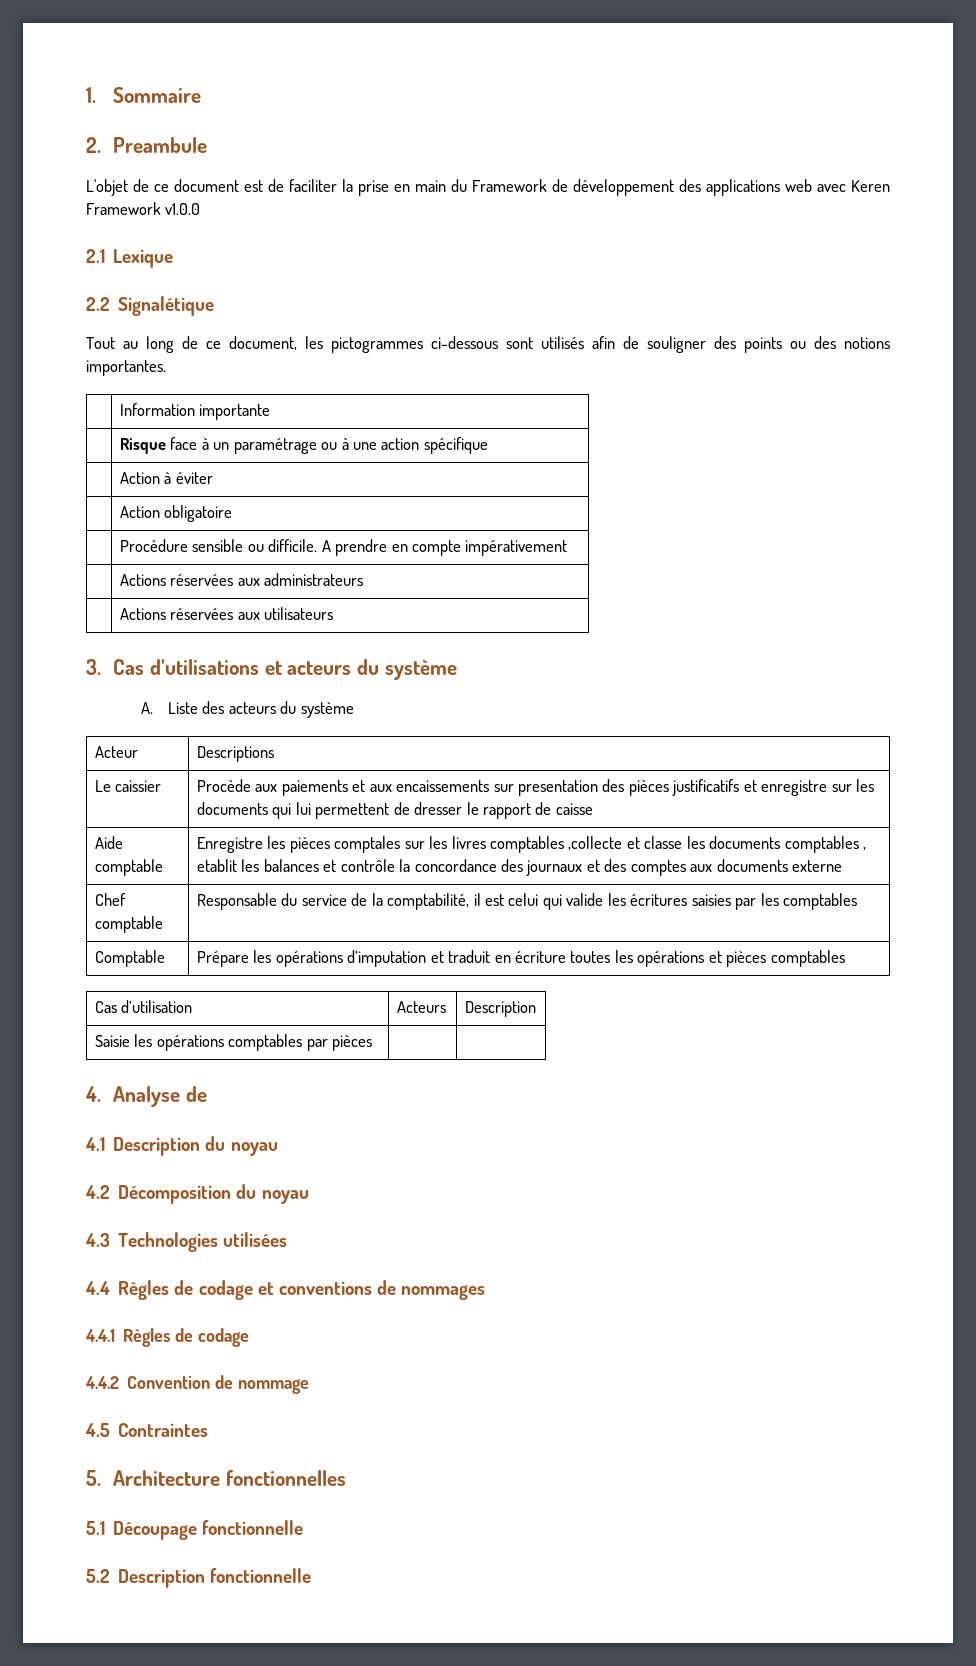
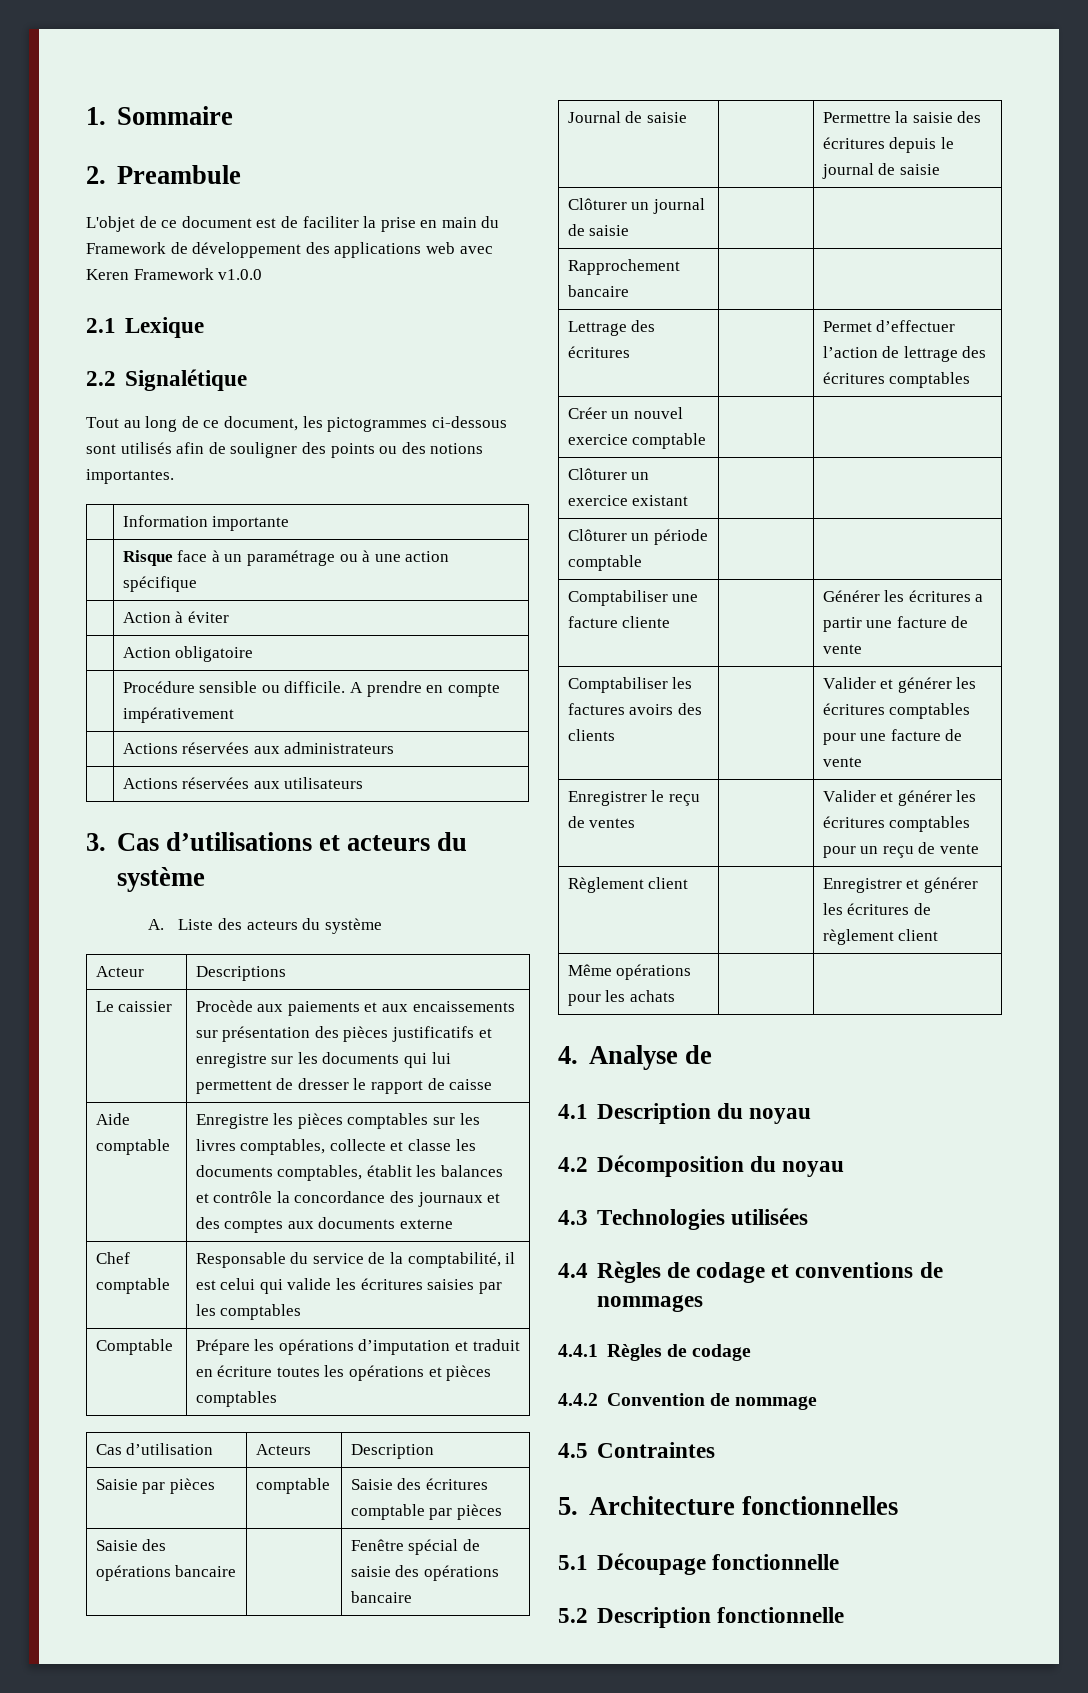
- Le caissier | Procède aux paiements et aux encaissements sur presentation des pièces justificatifs et enregistre sur les documents qui lui permettent de dresser le rapport de caisse
+ Le caissier | Procède aux paiements et aux encaissements sur présentation des pièces justificatifs et enregistre sur les documents qui lui permettent de dresser le rapport de caisse
- Aide comptable | Enregistre les pièces comptales sur les livres comptables ,collecte et classe les documents comptables , etablit les balances et contrôle la concordance des journaux et des comptes aux documents externe
+ Aide comptable | Enregistre les pièces comptables sur les livres comptables, collecte et classe les documents comptables, établit les balances et contrôle la concordance des journaux et des comptes aux documents externe
- Saisie les opérations comptables par pièces | |
+ Saisie par pièces | comptable | Saisie des écritures comptable par pièces
+ Saisie des opérations bancaire | | Fenêtre spécial de saisie des opérations bancaire
+ Journal de saisie | | Permettre la saisie des écritures depuis le journal de saisie
+ Clôturer un journal de saisie | |
+ Rapprochement bancaire | |
+ Lettrage des écritures | | Permet d’effectuer l’action de lettrage des écritures comptables
+ Créer un nouvel exercice comptable | |
+ Clôturer un exercice existant | |
+ Clôturer un période comptable | |
+ Comptabiliser une facture cliente | | Générer les écritures a partir une facture de vente
+ Comptabiliser les factures avoirs des clients | | Valider et générer les écritures comptables pour une facture de vente
+ Enregistrer le reçu de ventes | | Valider et générer les écritures comptables pour un reçu de vente
+ Règlement client | | Enregistrer et générer les écritures de règlement client
+ Même opérations pour les achats | |

